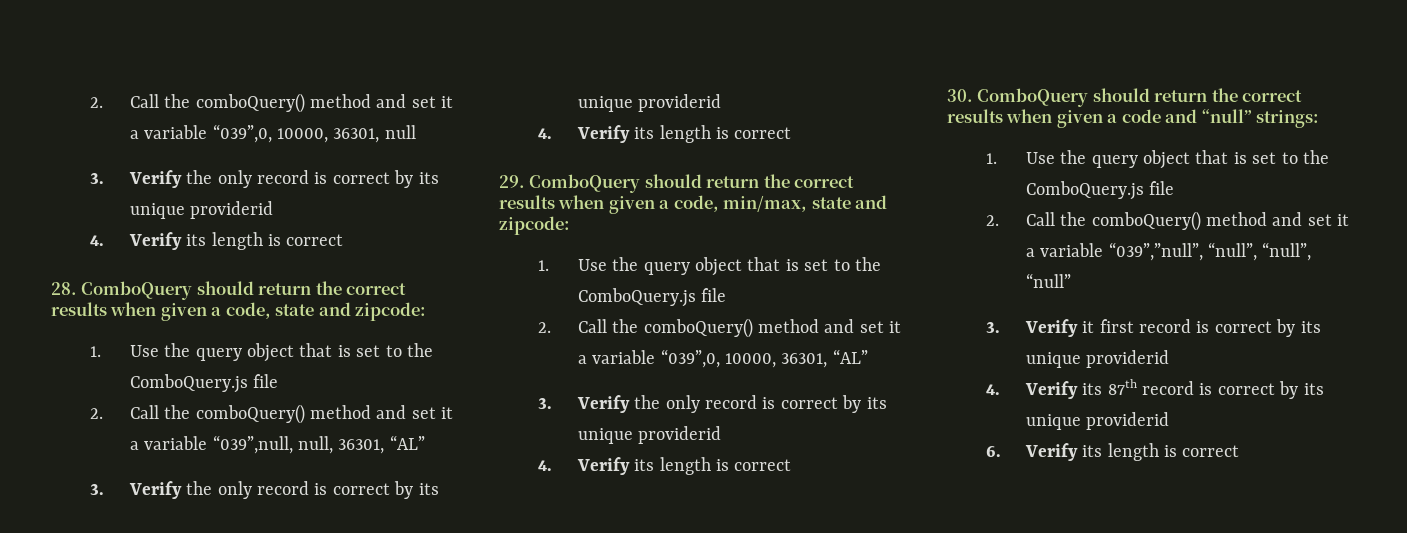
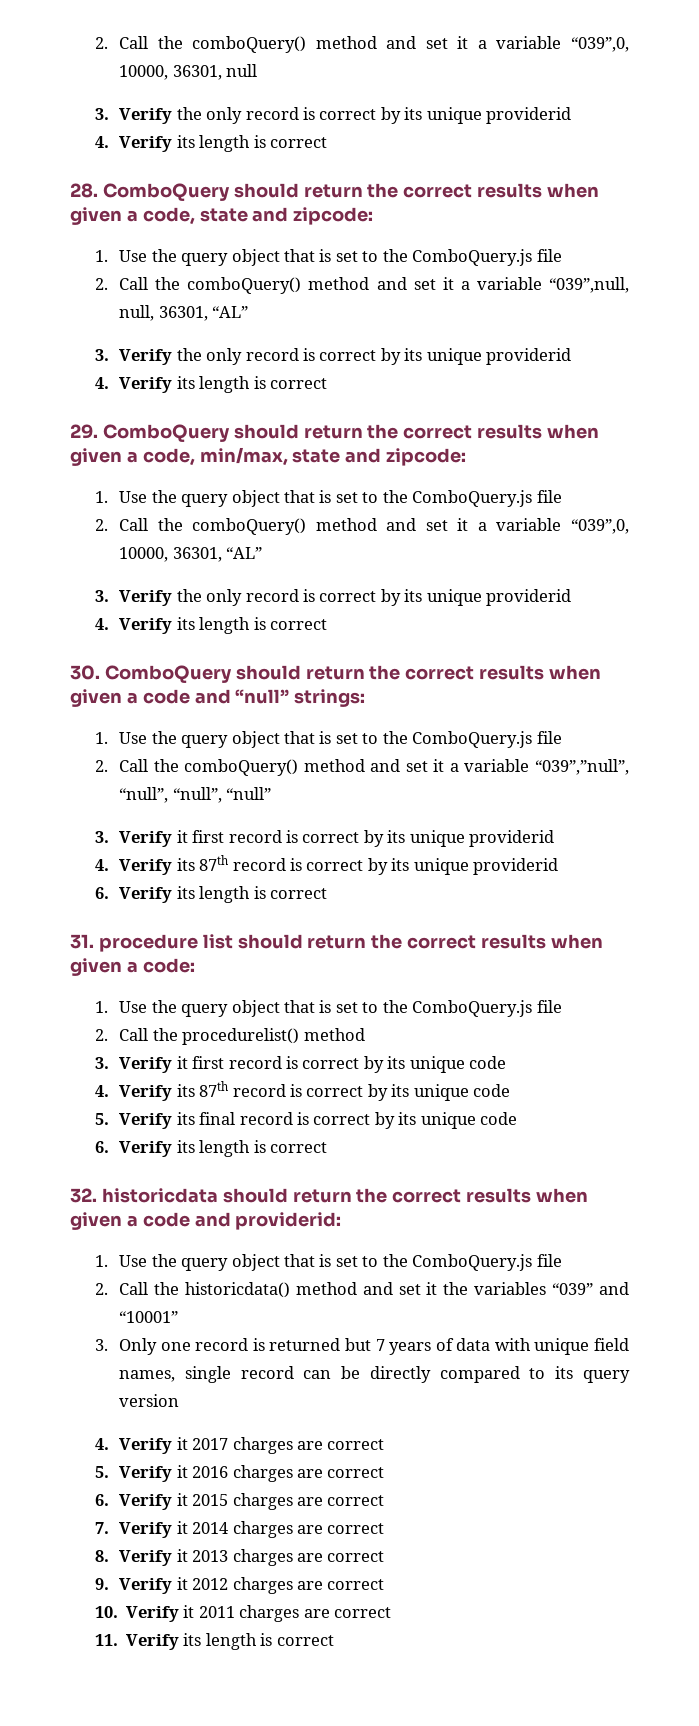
+ 31. procedure list should return the correct results when given a code:
+ 1. Use the query object that is set to the ComboQuery.js file
+ 2. Call the procedurelist() method
+ 3. Verify it first record is correct by its unique code
+ 4. Verify its 87th record is correct by its unique code
+ 5. Verify its final record is correct by its unique code
+ 6. Verify its length is correct
+ 32. historicdata should return the correct results when given a code and providerid:
+ 1. Use the query object that is set to the ComboQuery.js file
+ 2. Call the historicdata() method and set it the variables “039” and “10001”
+ 3. Only one record is returned but 7 years of data with unique field names, single record can be directly compared to its query version
+ 4. Verify it 2017 charges are correct
+ 5. Verify it 2016 charges are correct
+ 6. Verify it 2015 charges are correct
+ 7. Verify it 2014 charges are correct
+ 8. Verify it 2013 charges are correct
+ 9. Verify it 2012 charges are correct
+ 10. Verify it 2011 charges are correct
+ 11. Verify its length is correct

